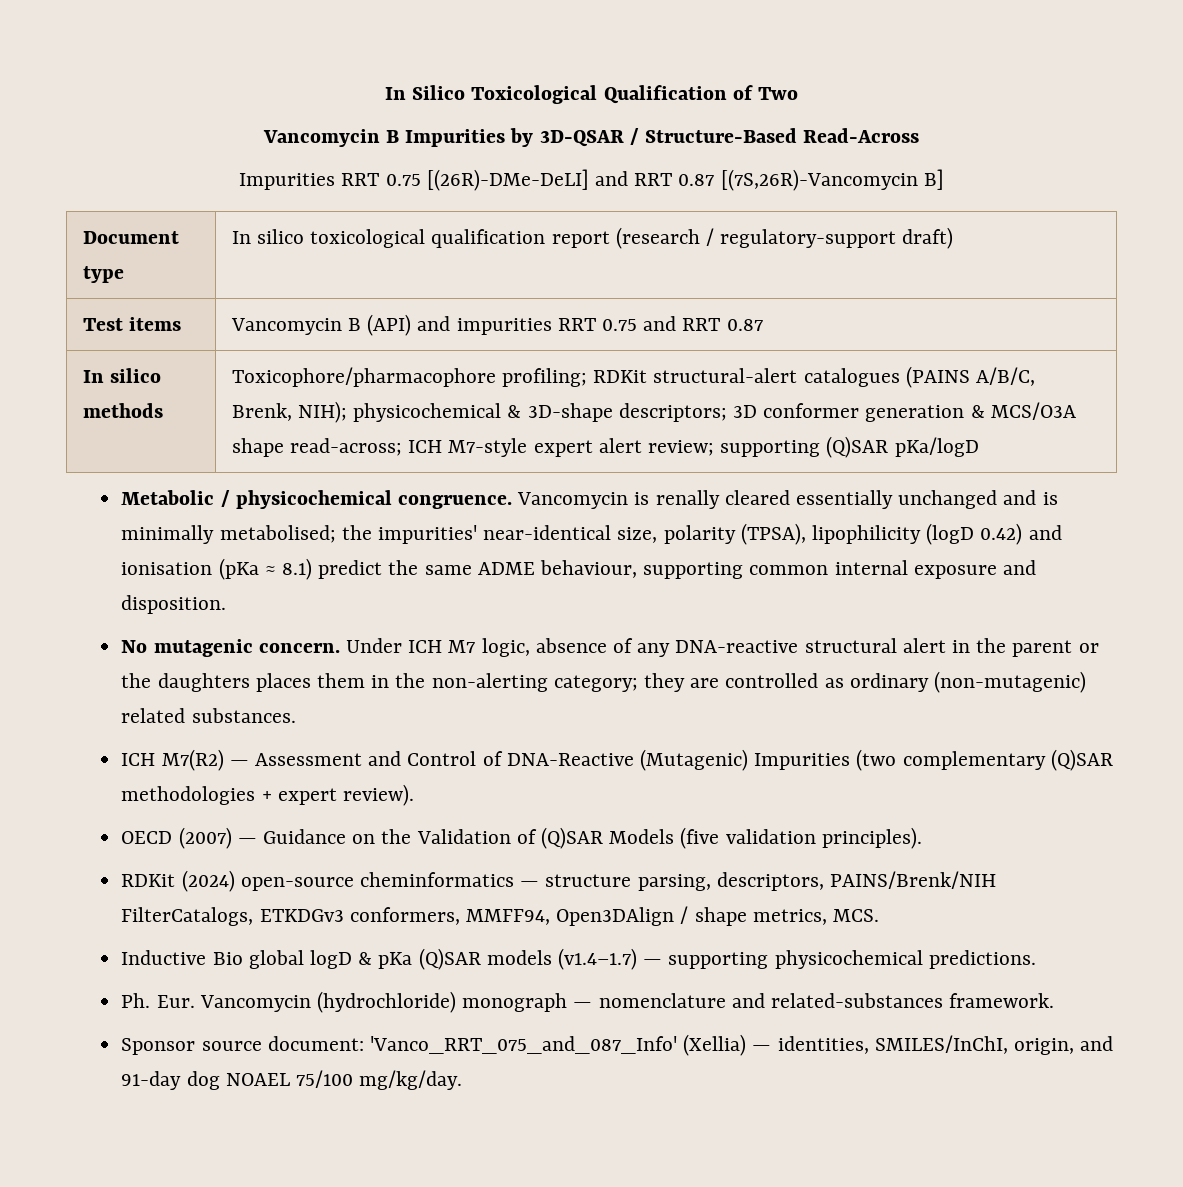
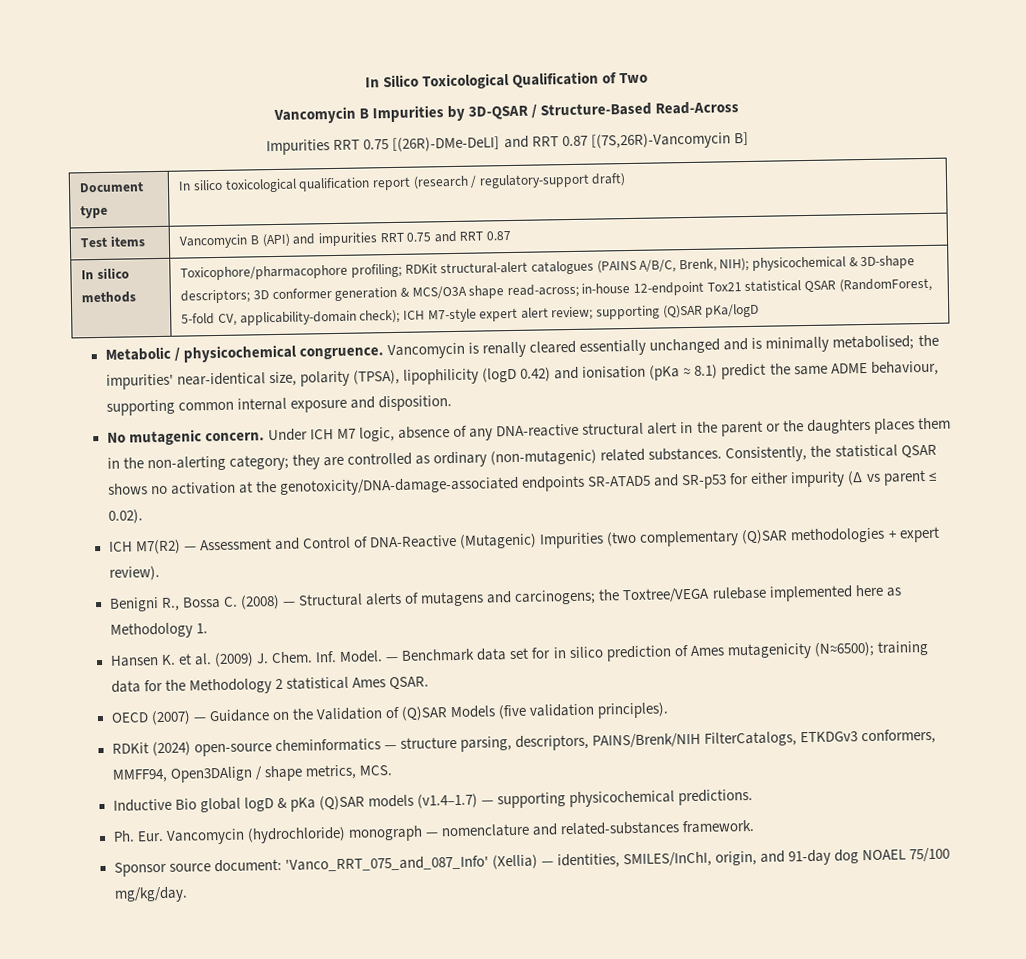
- Toxicophore/pharmacophore profiling; RDKit structural-alert catalogues (PAINS A/B/C, Brenk, NIH); physicochemical & 3D-shape descriptors; 3D conformer generation & MCS/O3A shape read-across; ICH M7-style expert alert review; supporting (Q)SAR pKa/logD
+ Toxicophore/pharmacophore profiling; RDKit structural-alert catalogues (PAINS A/B/C, Brenk, NIH); physicochemical & 3D-shape descriptors; 3D conformer generation & MCS/O3A shape read-across; in-house 12-endpoint Tox21 statistical QSAR (RandomForest, 5-fold CV, applicability-domain check); ICH M7-style expert alert review; supporting (Q)SAR pKa/logD
+ Consistently, the statistical QSAR shows no activation at the genotoxicity/DNA-damage-associated endpoints SR-ATAD5 and SR-p53 for either impurity (Δ vs parent ≤ 0.02).
+ Benigni R., Bossa C. (2008) — Structural alerts of mutagens and carcinogens; the Toxtree/VEGA rulebase implemented here as Methodology 1.
+ Hansen K. et al. (2009) J. Chem. Inf. Model. — Benchmark data set for in silico prediction of Ames mutagenicity (N≈6500); training data for the Methodology 2 statistical Ames QSAR.

